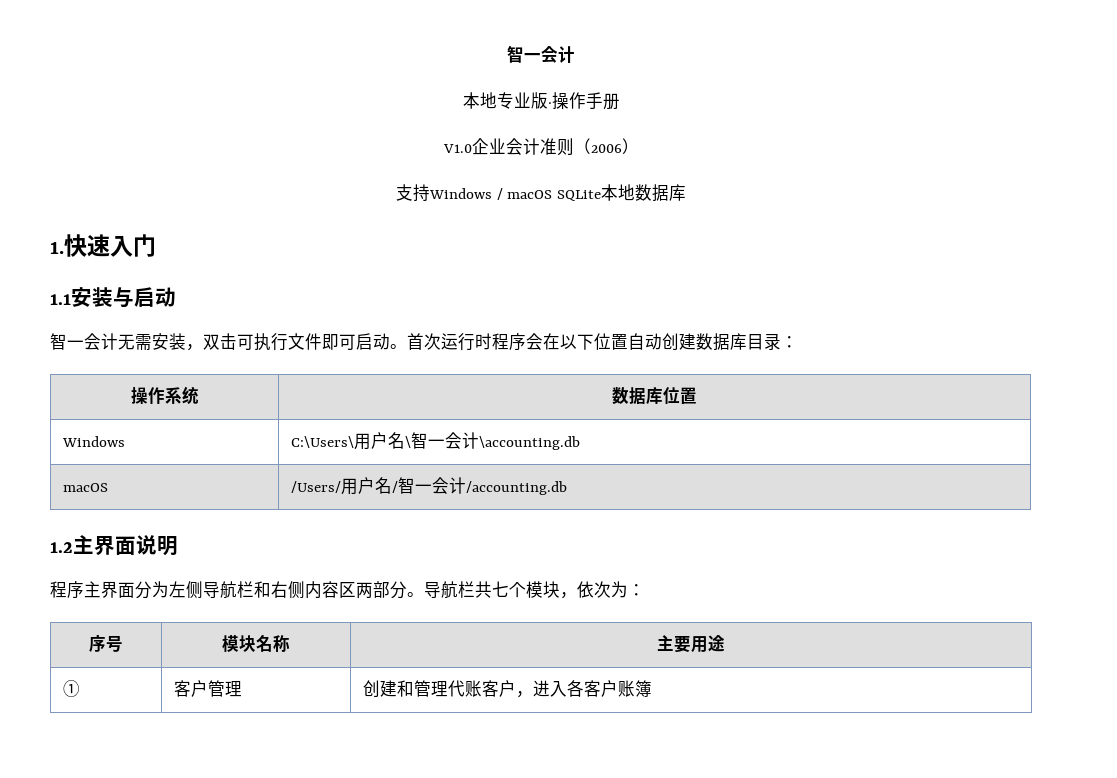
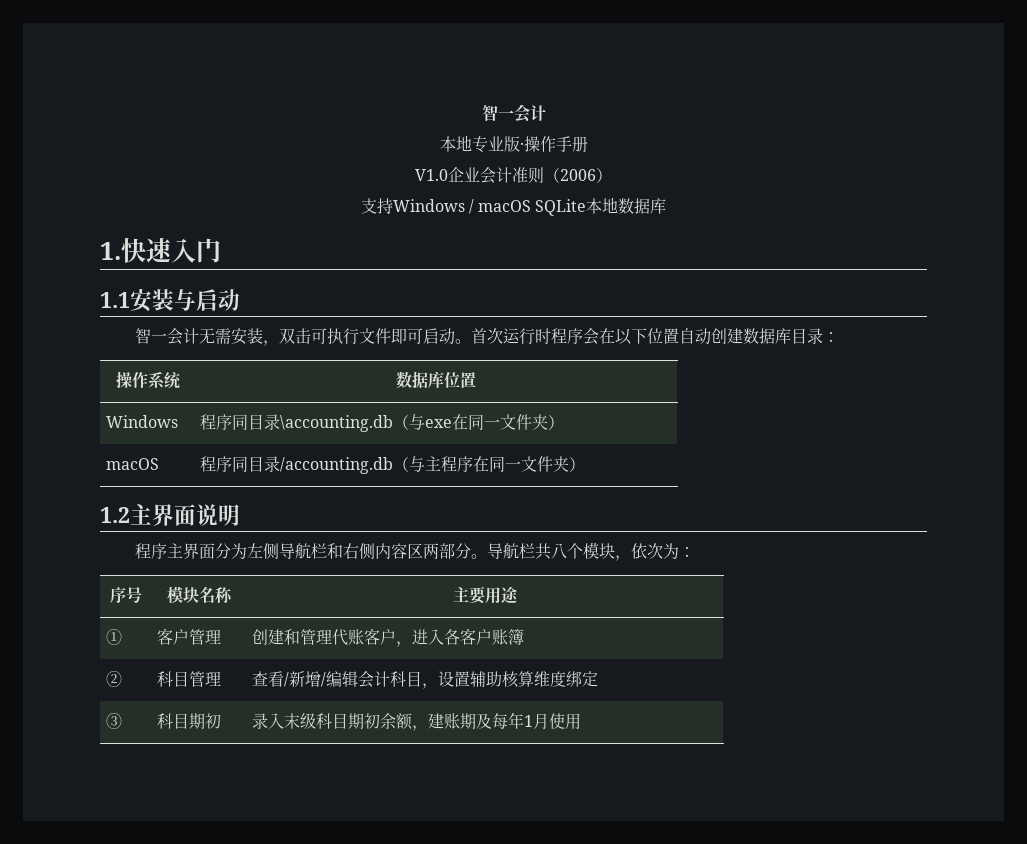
- Windows | C:\Users\用户名\智一会计\accounting.db
- macOS | /Users/用户名/智一会计/accounting.db
+ Windows | 程序同目录\accounting.db（与exe在同一文件夹）
+ macOS | 程序同目录/accounting.db（与主程序在同一文件夹）
- 导航栏共七个模块，依次为：
+ 导航栏共八个模块，依次为：
+ ② | 科目管理 | 查看/新增/编辑会计科目，设置辅助核算维度绑定
+ ③ | 科目期初 | 录入末级科目期初余额，建账期及每年1月使用

